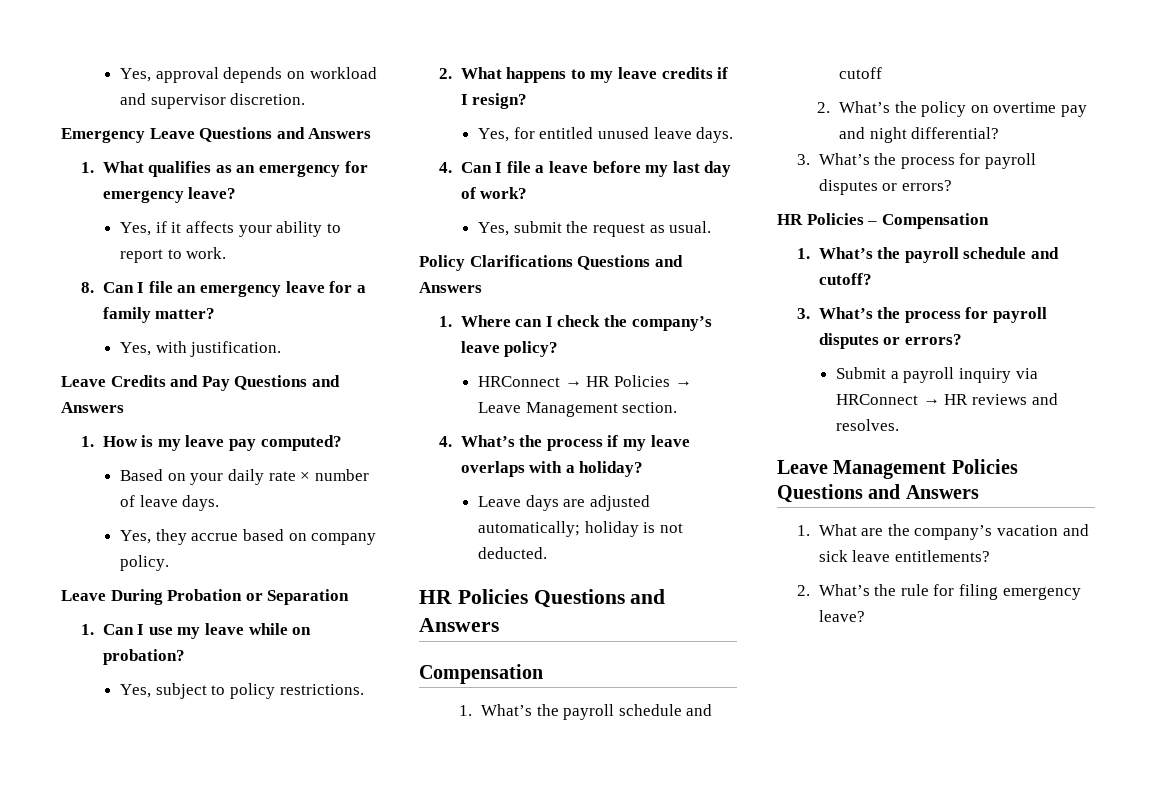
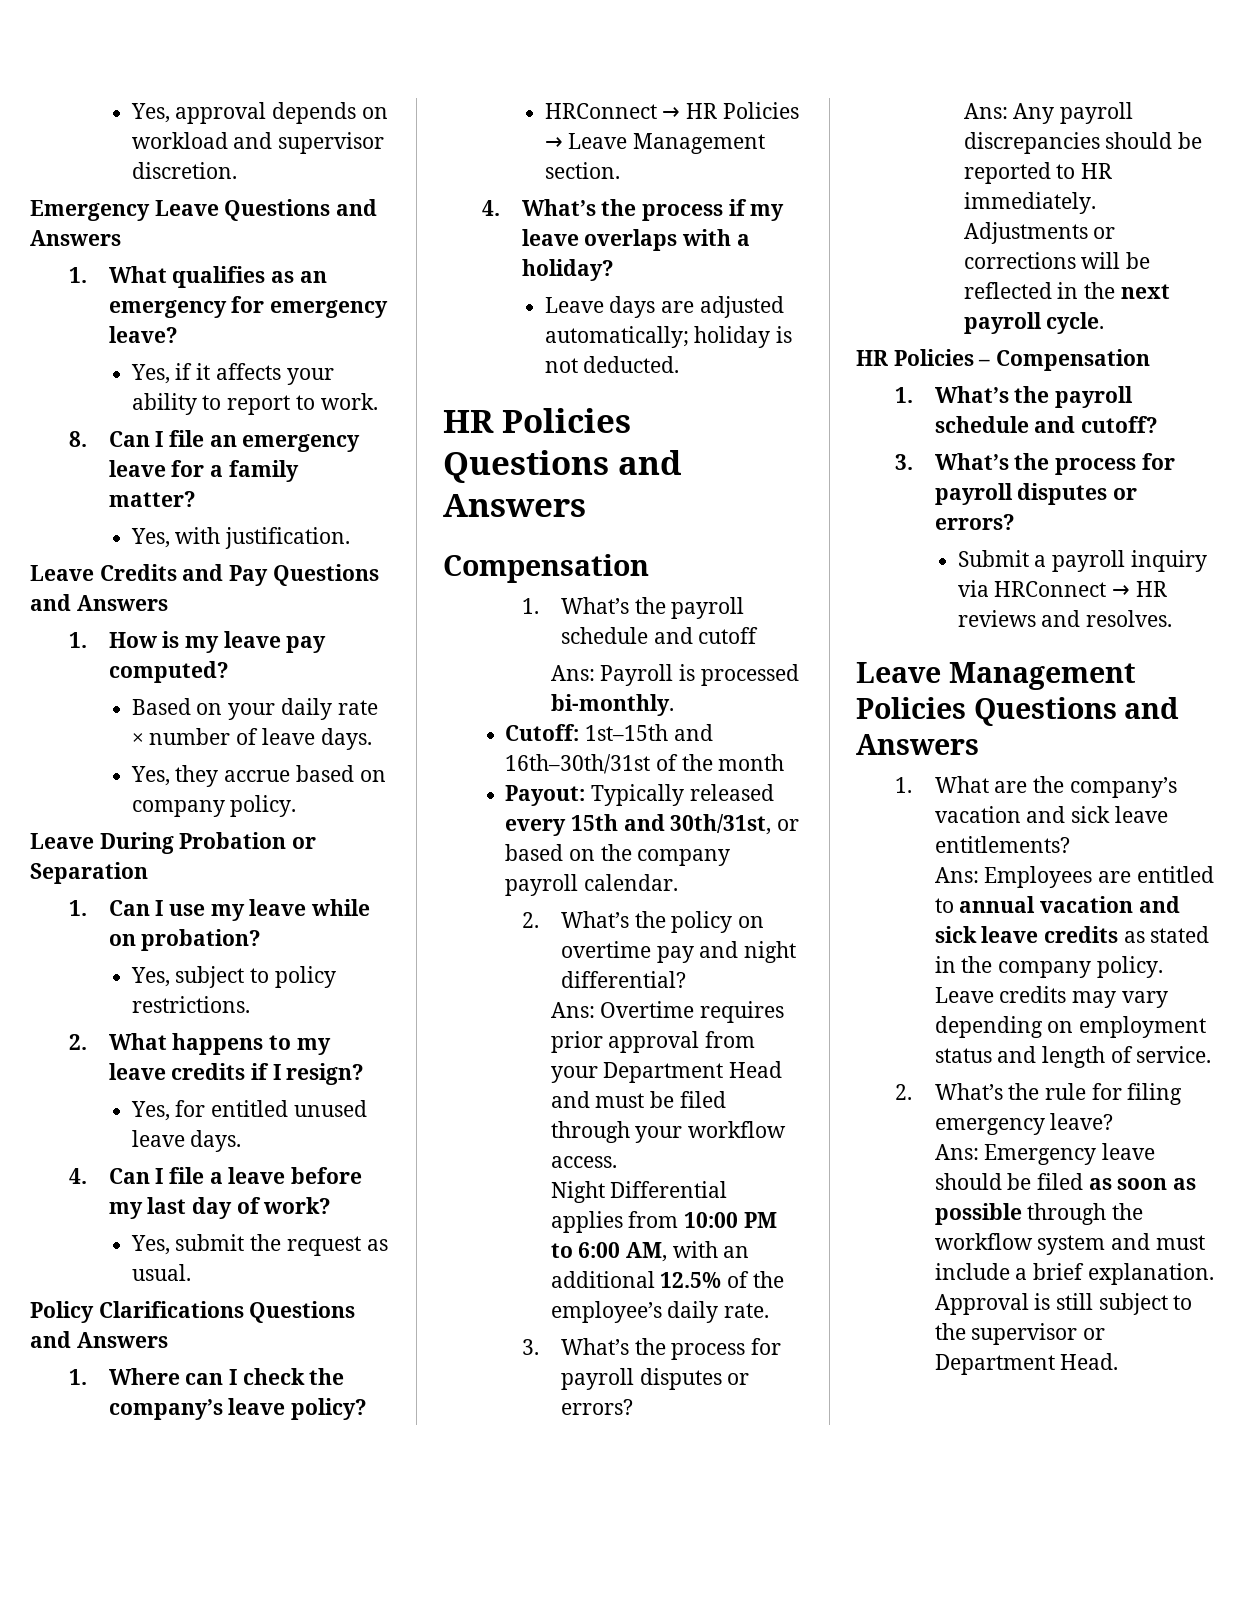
+ Ans: Payroll is processed bi-monthly.
+ Cutoff: 1st–15th and 16th–30th/31st of the month
+ Payout: Typically released every 15th and 30th/31st, or based on the company payroll calendar.
  2. What’s the policy on overtime pay and night differential?
+ Ans: Overtime requires prior approval from your Department Head and must be filed through your workflow access.
+ Night Differential applies from 10:00 PM to 6:00 AM, with an additional 12.5% of the employee’s daily rate.
  3. What’s the process for payroll disputes or errors?
+ Ans: Any payroll discrepancies should be reported to HR immediately. Adjustments or corrections will be reflected in the next payroll cycle.
+ Ans: Employees are entitled to annual vacation and sick leave credits as stated in the company policy. Leave credits may vary depending on employment status and length of service.
+ Ans: Emergency leave should be filed as soon as possible through the workflow system and must include a brief explanation. Approval is still subject to the supervisor or Department Head.

